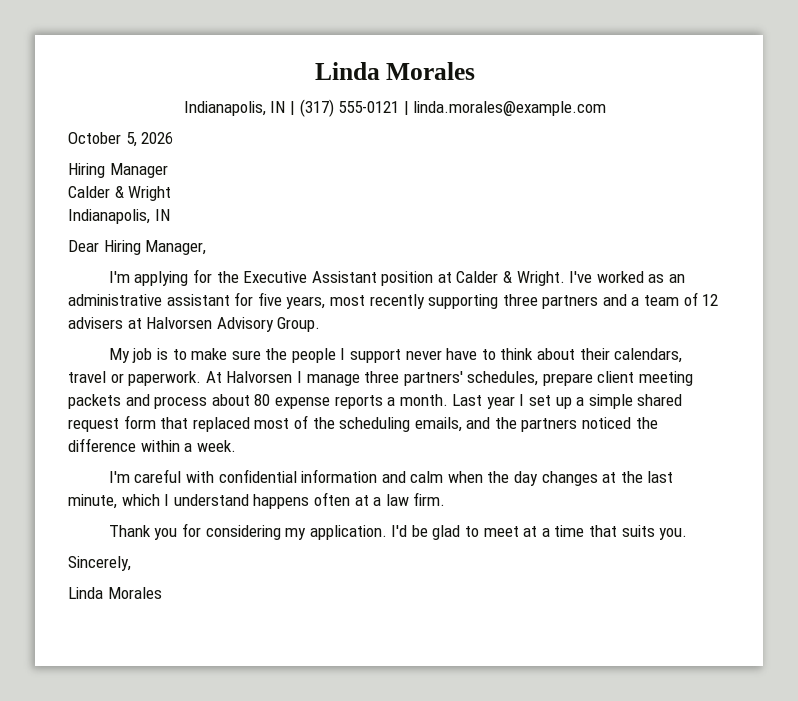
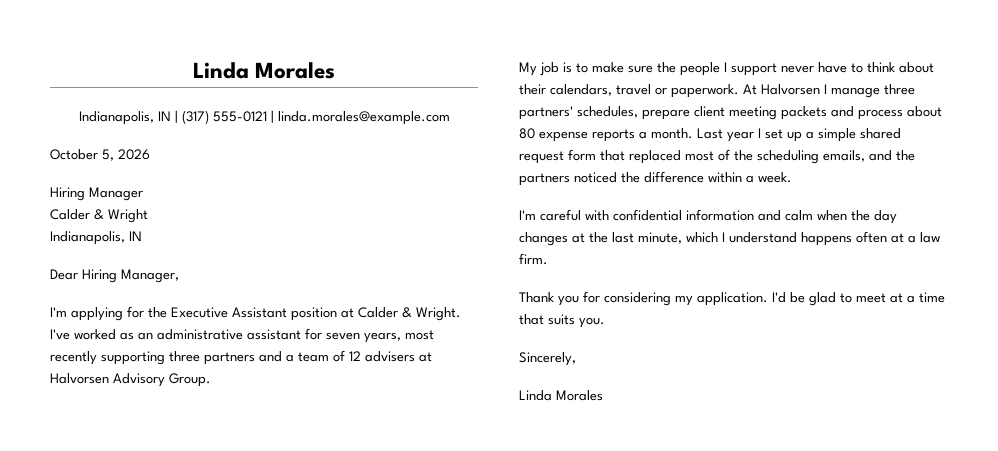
- I've worked as an administrative assistant for five years, most recently supporting three partners and a team of 12 advisers at Halvorsen Advisory Group.
+ I've worked as an administrative assistant for seven years, most recently supporting three partners and a team of 12 advisers at Halvorsen Advisory Group.

